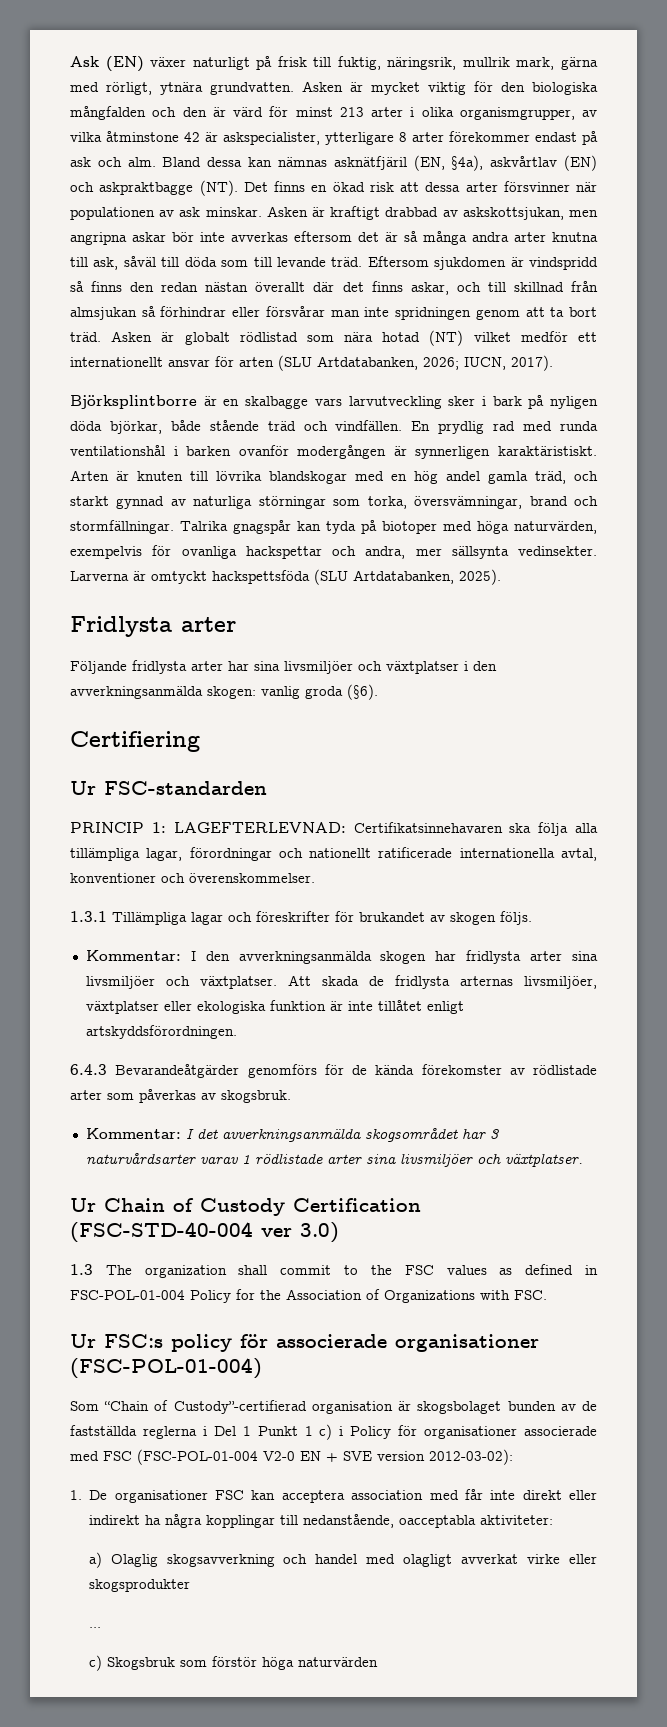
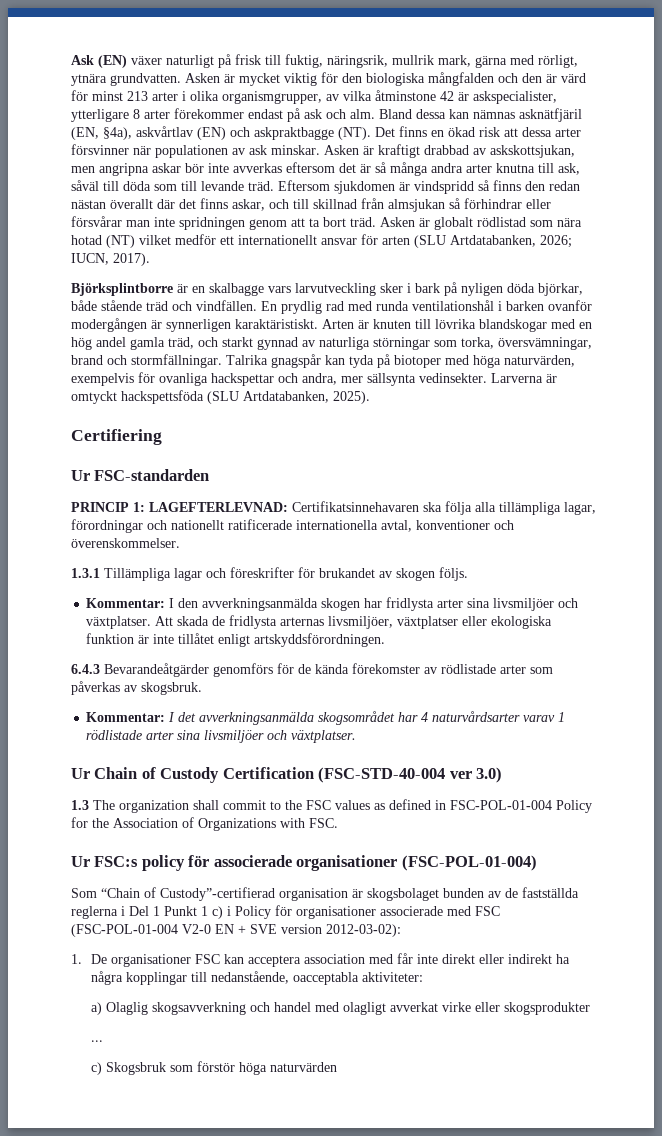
- Fridlysta arter
- Följande fridlysta arter har sina livsmiljöer och växtplatser i den avverkningsanmälda skogen: vanlig groda (§6).
- Kommentar: I det avverkningsanmälda skogsområdet har 3 naturvårdsarter varav 1 rödlistade arter sina livsmiljöer och växtplatser.
+ Kommentar: I det avverkningsanmälda skogsområdet har 4 naturvårdsarter varav 1 rödlistade arter sina livsmiljöer och växtplatser.

